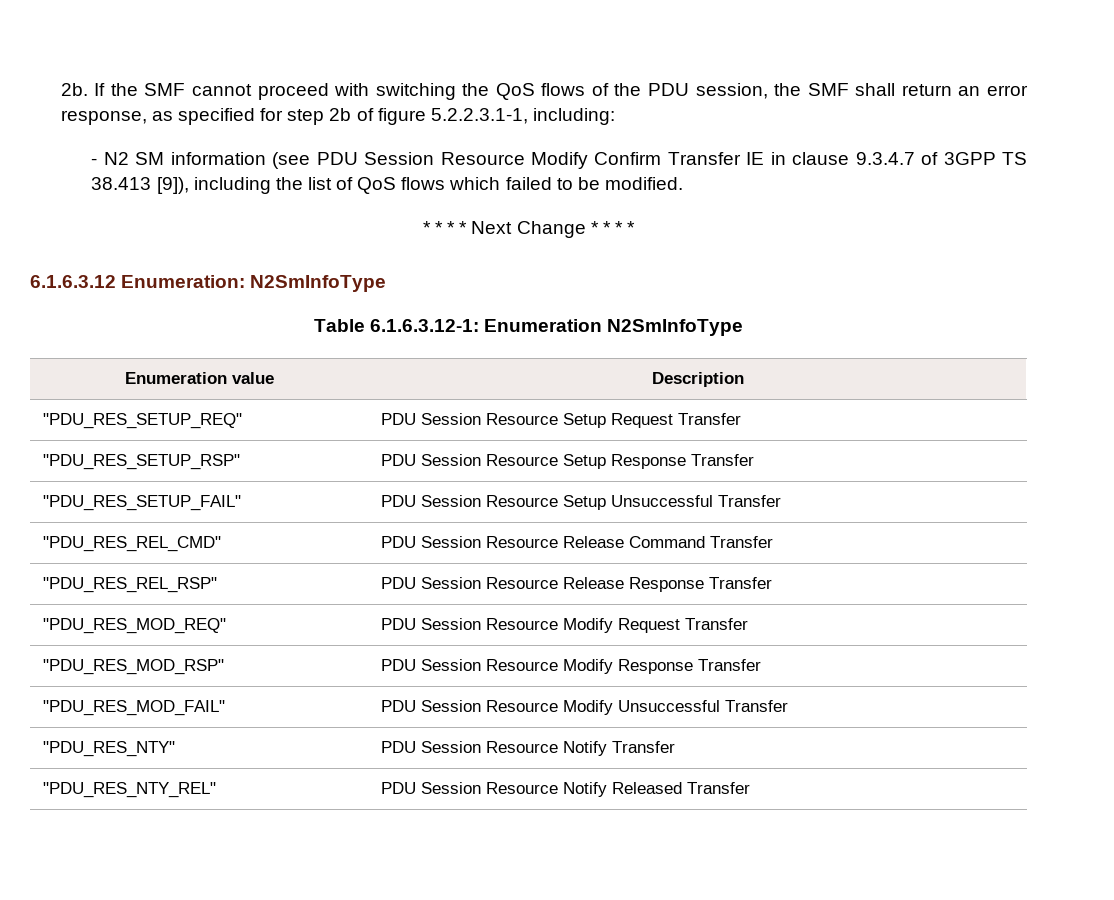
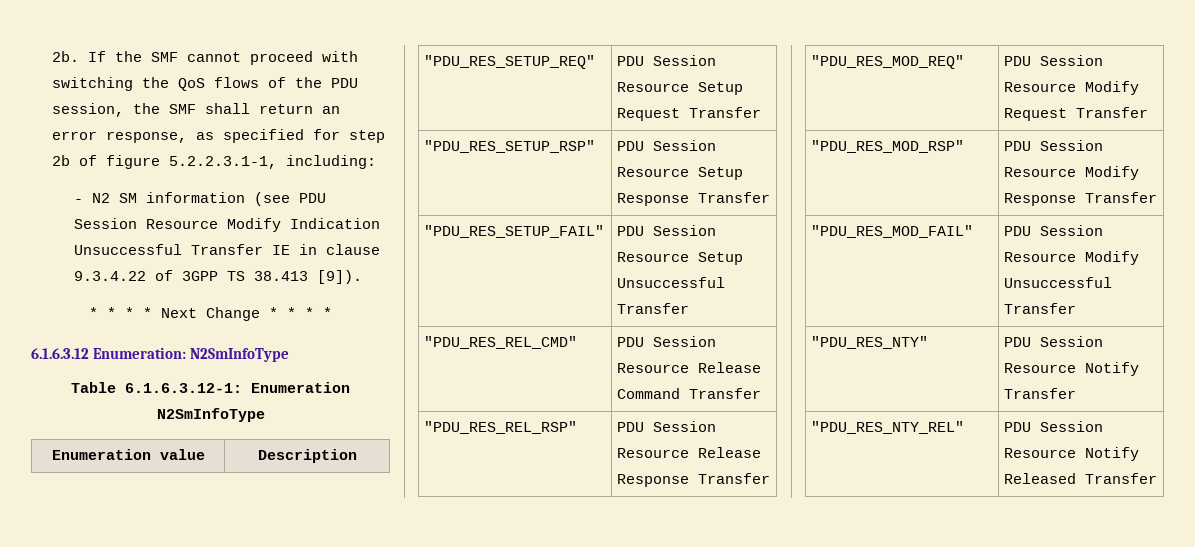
- - N2 SM information (see PDU Session Resource Modify Confirm Transfer IE in clause 9.3.4.7 of 3GPP TS 38.413 [9]), including the list of QoS flows which failed to be modified.
+ - N2 SM information (see PDU Session Resource Modify Indication Unsuccessful Transfer IE in clause 9.3.4.22 of 3GPP TS 38.413 [9]).

